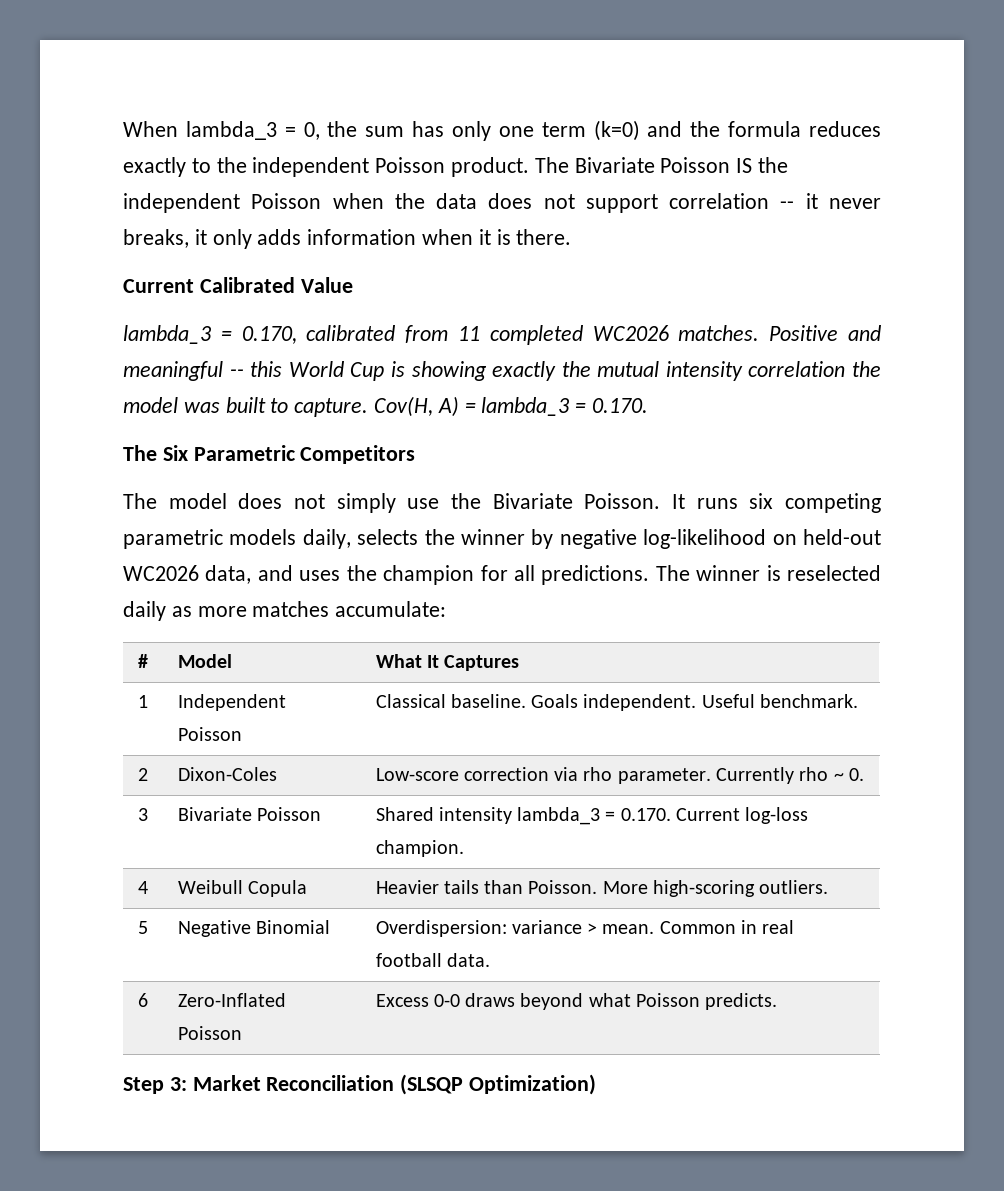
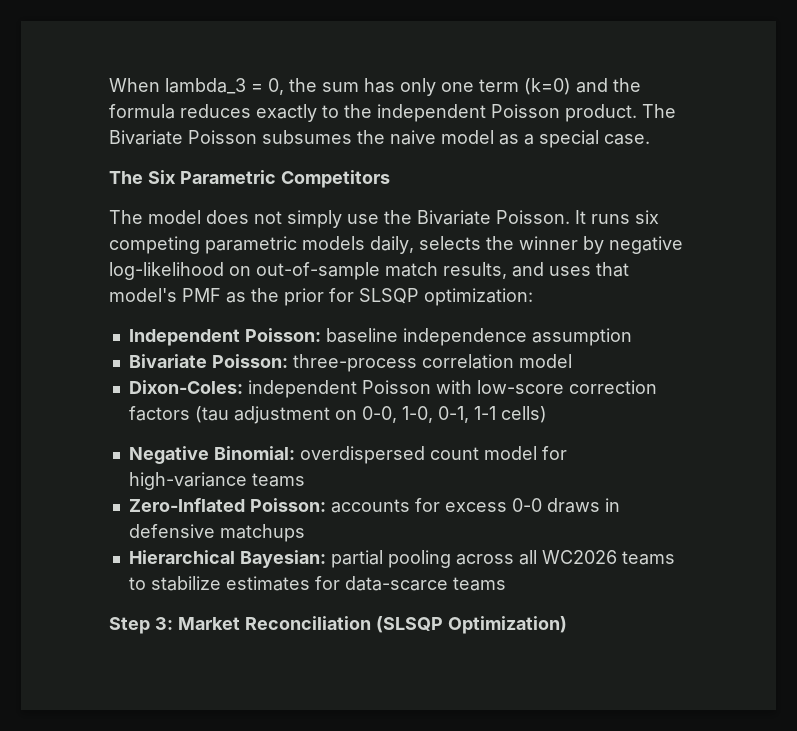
- The Bivariate Poisson IS the independent Poisson when the data does not support correlation -- it never breaks, it only adds information when it is there.
- Current Calibrated Value
- lambda_3 = 0.170, calibrated from 11 completed WC2026 matches. Positive and meaningful -- this World Cup is showing exactly the mutual intensity correlation the model was built to capture. Cov(H, A) = lambda_3 = 0.170.
+ The Bivariate Poisson subsumes the naive model as a special case.
- It runs six competing parametric models daily, selects the winner by negative log-likelihood on held-out WC2026 data, and uses the champion for all predictions. The winner is reselected daily as more matches accumulate:
- # | Model | What It Captures
- 1 | Independent Poisson | Classical baseline. Goals independent. Useful benchmark.
- 2 | Dixon-Coles | Low-score correction via rho parameter. Currently rho ~ 0.
- 3 | Bivariate Poisson | Shared intensity lambda_3 = 0.170. Current log-loss champion.
- 4 | Weibull Copula | Heavier tails than Poisson. More high-scoring outliers.
- 5 | Negative Binomial | Overdispersion: variance > mean. Common in real football data.
- 6 | Zero-Inflated Poisson | Excess 0-0 draws beyond what Poisson predicts.
+ It runs six competing parametric models daily, selects the winner by negative log-likelihood on out-of-sample match results, and uses that model's PMF as the prior for SLSQP optimization:
+ Independent Poisson: baseline independence assumption
+ Bivariate Poisson: three-process correlation model
+ Dixon-Coles: independent Poisson with low-score correction factors (tau adjustment on 0-0, 1-0, 0-1, 1-1 cells)
+ Negative Binomial: overdispersed count model for high-variance teams
+ Zero-Inflated Poisson: accounts for excess 0-0 draws in defensive matchups
+ Hierarchical Bayesian: partial pooling across all WC2026 teams to stabilize estimates for data-scarce teams

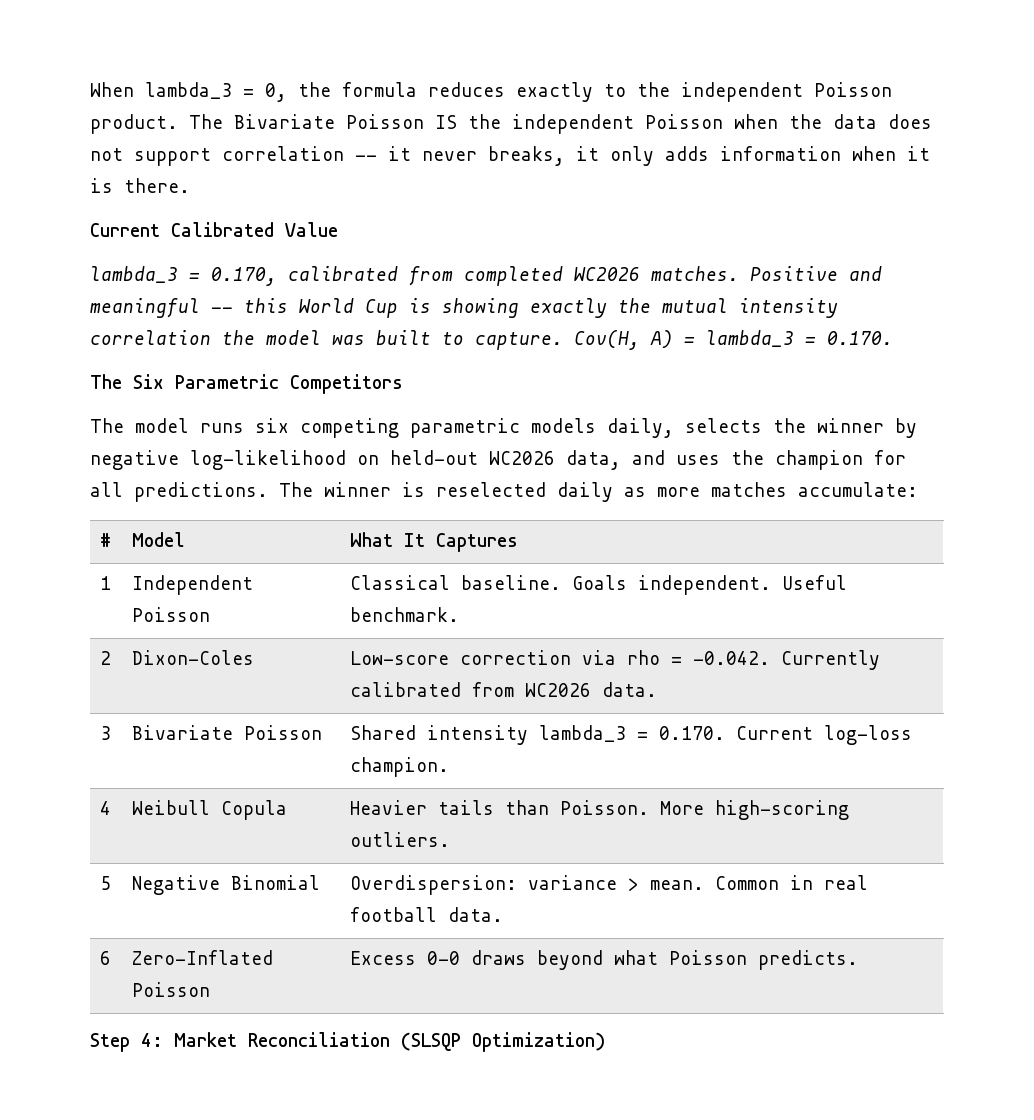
- When lambda_3 = 0, the sum has only one term (k=0) and the formula reduces exactly to the independent Poisson product.
+ When lambda_3 = 0, the formula reduces exactly to the independent Poisson product.
- The Bivariate Poisson subsumes the naive model as a special case.
+ The Bivariate Poisson IS the independent Poisson when the data does not support correlation -- it never breaks, it only adds information when it is there.
+ Current Calibrated Value
+ lambda_3 = 0.170, calibrated from completed WC2026 matches. Positive and meaningful -- this World Cup is showing exactly the mutual intensity correlation the model was built to capture. Cov(H, A) = lambda_3 = 0.170.
- The model does not simply use the Bivariate Poisson. It runs six competing parametric models daily, selects the winner by negative log-likelihood on out-of-sample match results, and uses that model's PMF as the prior for SLSQP optimization:
- Independent Poisson: baseline independence assumption
- Bivariate Poisson: three-process correlation model
- Dixon-Coles: independent Poisson with low-score correction factors (tau adjustment on 0-0, 1-0, 0-1, 1-1 cells)
- Negative Binomial: overdispersed count model for high-variance teams
- Zero-Inflated Poisson: accounts for excess 0-0 draws in defensive matchups
- Hierarchical Bayesian: partial pooling across all WC2026 teams to stabilize estimates for data-scarce teams
+ The model runs six competing parametric models daily, selects the winner by negative log-likelihood on held-out WC2026 data, and uses the champion for all predictions. The winner is reselected daily as more matches accumulate:
+ # | Model | What It Captures
+ 1 | Independent Poisson | Classical baseline. Goals independent. Useful benchmark.
+ 2 | Dixon-Coles | Low-score correction via rho = -0.042. Currently calibrated from WC2026 data.
+ 3 | Bivariate Poisson | Shared intensity lambda_3 = 0.170. Current log-loss champion.
+ 4 | Weibull Copula | Heavier tails than Poisson. More high-scoring outliers.
+ 5 | Negative Binomial | Overdispersion: variance > mean. Common in real football data.
+ 6 | Zero-Inflated Poisson | Excess 0-0 draws beyond what Poisson predicts.
- Step 3: Market Reconciliation (SLSQP Optimization)
+ Step 4: Market Reconciliation (SLSQP Optimization)

